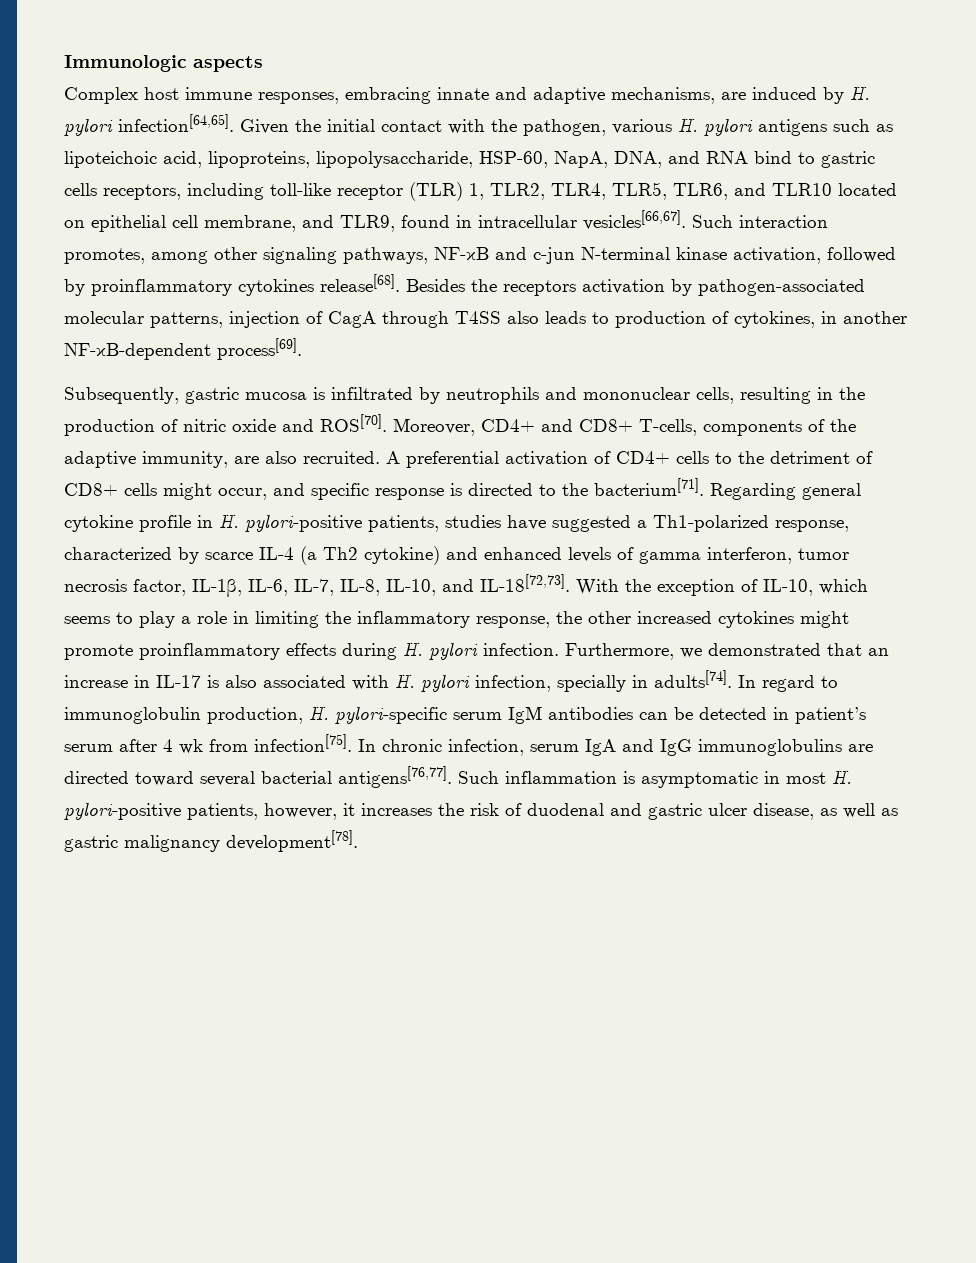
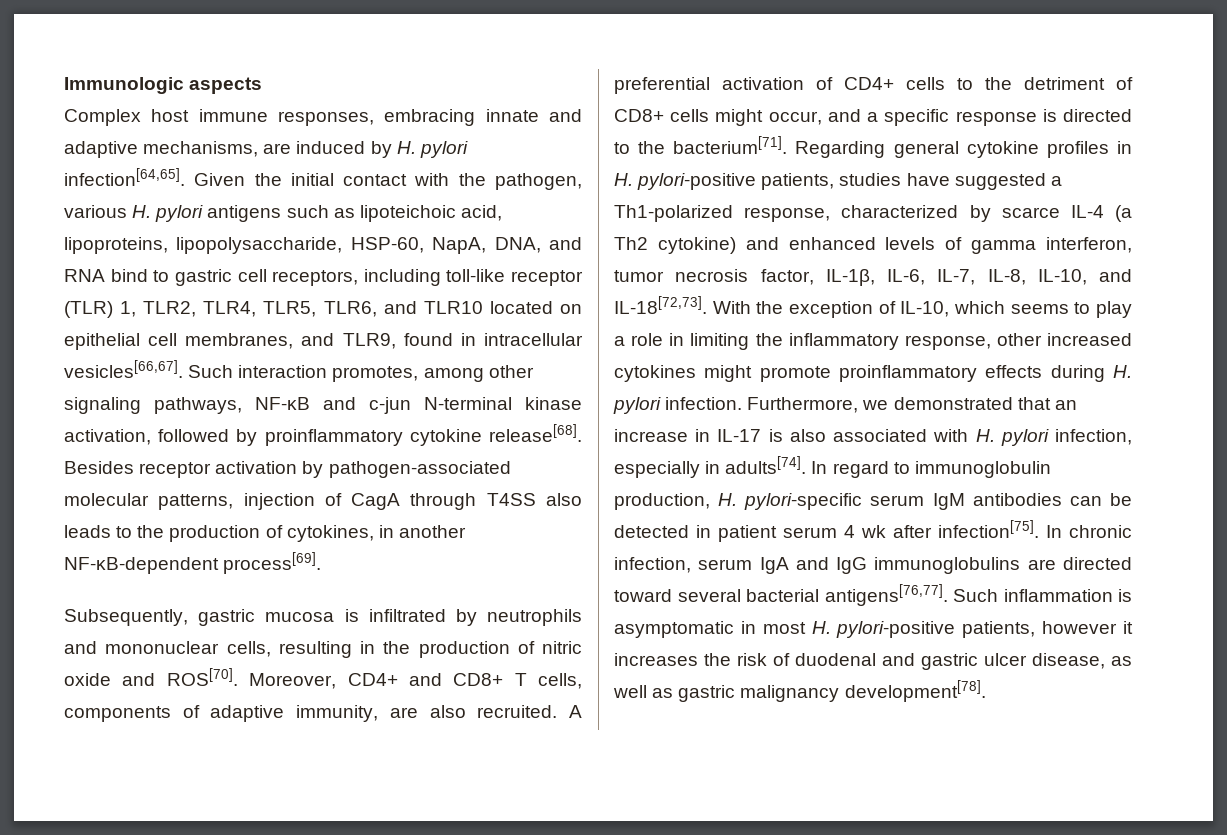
- Given the initial contact with the pathogen, various H. pylori antigens such as lipoteichoic acid, lipoproteins, lipopolysaccharide, HSP-60, NapA, DNA, and RNA bind to gastric cells receptors, including toll-like receptor (TLR) 1, TLR2, TLR4, TLR5, TLR6, and TLR10 located on epithelial cell membrane, and TLR9, found in intracellular vesicles[66,67].
+ Given the initial contact with the pathogen, various H. pylori antigens such as lipoteichoic acid, lipoproteins, lipopolysaccharide, HSP-60, NapA, DNA, and RNA bind to gastric cell receptors, including toll-like receptor (TLR) 1, TLR2, TLR4, TLR5, TLR6, and TLR10 located on epithelial cell membranes, and TLR9, found in intracellular vesicles[66,67].
- Such interaction promotes, among other signaling pathways, NF-κB and c-jun N-terminal kinase activation, followed by proinflammatory cytokines release[68].
+ Such interaction promotes, among other signaling pathways, NF-κB and c-jun N-terminal kinase activation, followed by proinflammatory cytokine release[68].
- Besides the receptors activation by pathogen-associated molecular patterns, injection of CagA through T4SS also leads to production of cytokines, in another NF-κB-dependent process[69].
+ Besides receptor activation by pathogen-associated molecular patterns, injection of CagA through T4SS also leads to the production of cytokines, in another NF-κB-dependent process[69].
- Moreover, CD4+ and CD8+ T-cells, components of the adaptive immunity, are also recruited.
+ Moreover, CD4+ and CD8+ T cells, components of adaptive immunity, are also recruited.
- A preferential activation of CD4+ cells to the detriment of CD8+ cells might occur, and specific response is directed to the bacterium[71].
+ A preferential activation of CD4+ cells to the detriment of CD8+ cells might occur, and a specific response is directed to the bacterium[71].
- Regarding general cytokine profile in H. pylori-positive patients, studies have suggested a Th1-polarized response, characterized by scarce IL-4 (a Th2 cytokine) and enhanced levels of gamma interferon, tumor necrosis factor, IL-1β, IL-6, IL-7, IL-8, IL-10, and IL-18[72,73].
+ Regarding general cytokine profiles in H. pylori-positive patients, studies have suggested a Th1-polarized response, characterized by scarce IL-4 (a Th2 cytokine) and enhanced levels of gamma interferon, tumor necrosis factor, IL-1β, IL-6, IL-7, IL-8, IL-10, and IL-18[72,73].
- With the exception of IL-10, which seems to play a role in limiting the inflammatory response, the other increased cytokines might promote proinflammatory effects during H. pylori infection.
+ With the exception of IL-10, which seems to play a role in limiting the inflammatory response, other increased cytokines might promote proinflammatory effects during H. pylori infection.
- Furthermore, we demonstrated that an increase in IL-17 is also associated with H. pylori infection, specially in adults[74].
+ Furthermore, we demonstrated that an increase in IL-17 is also associated with H. pylori infection, especially in adults[74].
- In regard to immunoglobulin production, H. pylori-specific serum IgM antibodies can be detected in patient’s serum after 4 wk from infection[75].
+ In regard to immunoglobulin production, H. pylori-specific serum IgM antibodies can be detected in patient serum 4 wk after infection[75].
- Such inflammation is asymptomatic in most H. pylori-positive patients, however, it increases the risk of duodenal and gastric ulcer disease, as well as gastric malignancy development[78].
+ Such inflammation is asymptomatic in most H. pylori-positive patients, however it increases the risk of duodenal and gastric ulcer disease, as well as gastric malignancy development[78].

